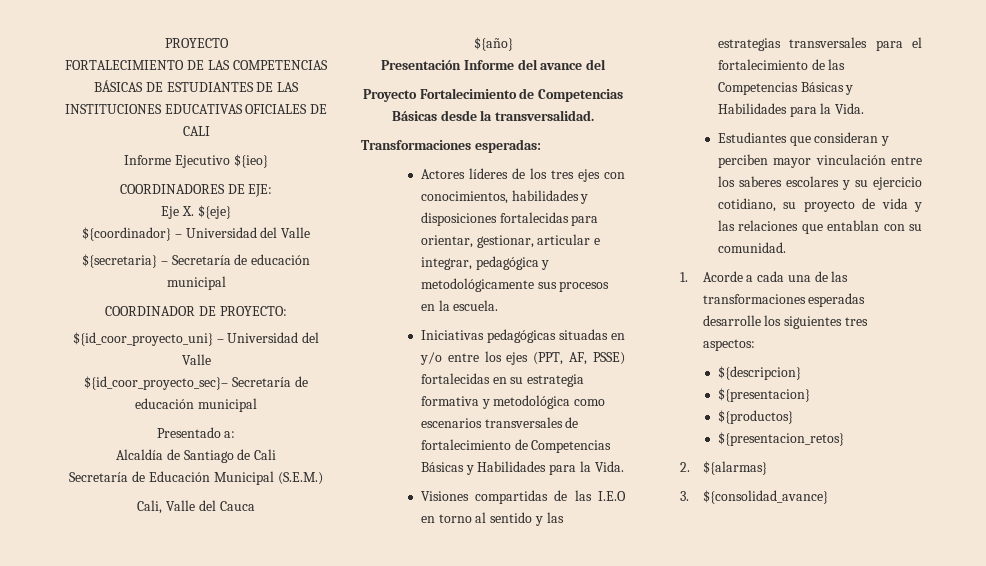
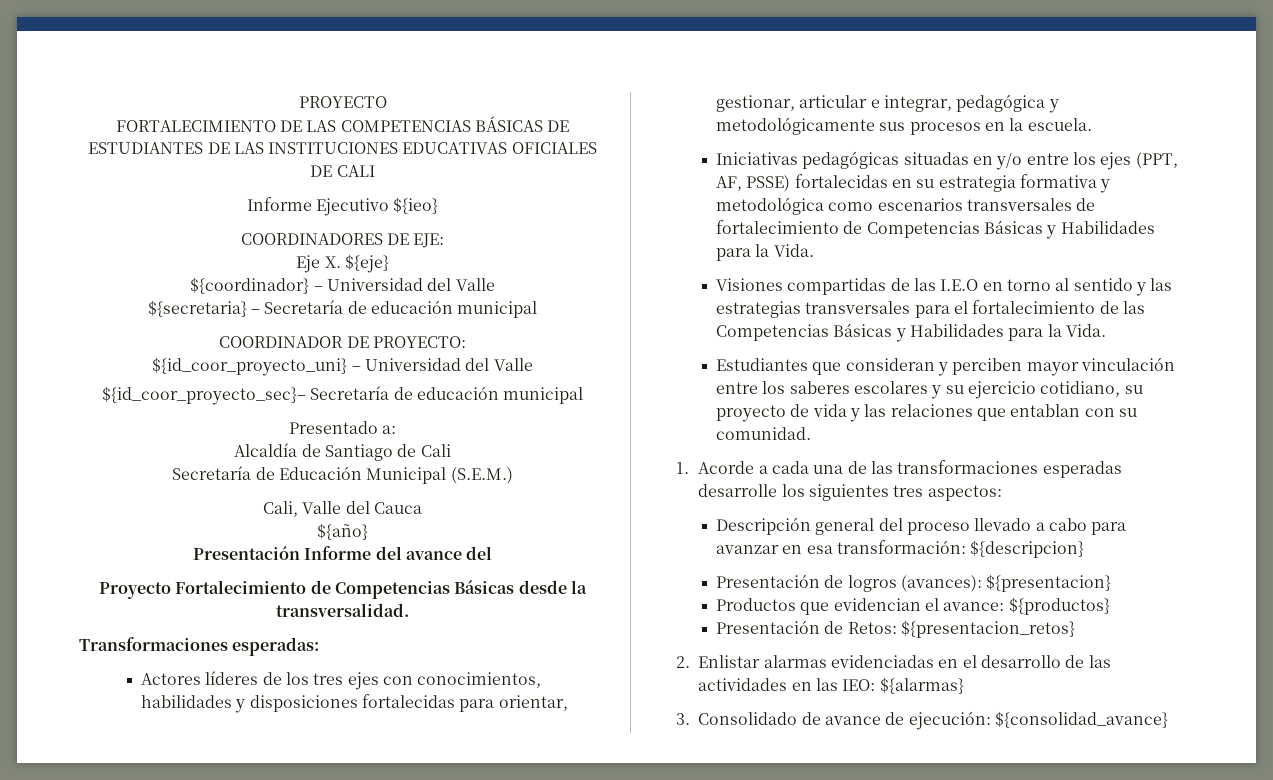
- ${descripcion}
- ${presentacion}
- ${productos}
- ${presentacion_retos}
- 2. ${alarmas}
- 3. ${consolidad_avance}
+ Descripción general del proceso llevado a cabo para avanzar en esa transformación: ${descripcion}
+ Presentación de logros (avances): ${presentacion}
+ Productos que evidencian el avance: ${productos}
+ Presentación de Retos: ${presentacion_retos}
+ 2. Enlistar alarmas evidenciadas en el desarrollo de las actividades en las IEO: ${alarmas}
+ 3. Consolidado de avance de ejecución: ${consolidad_avance}

